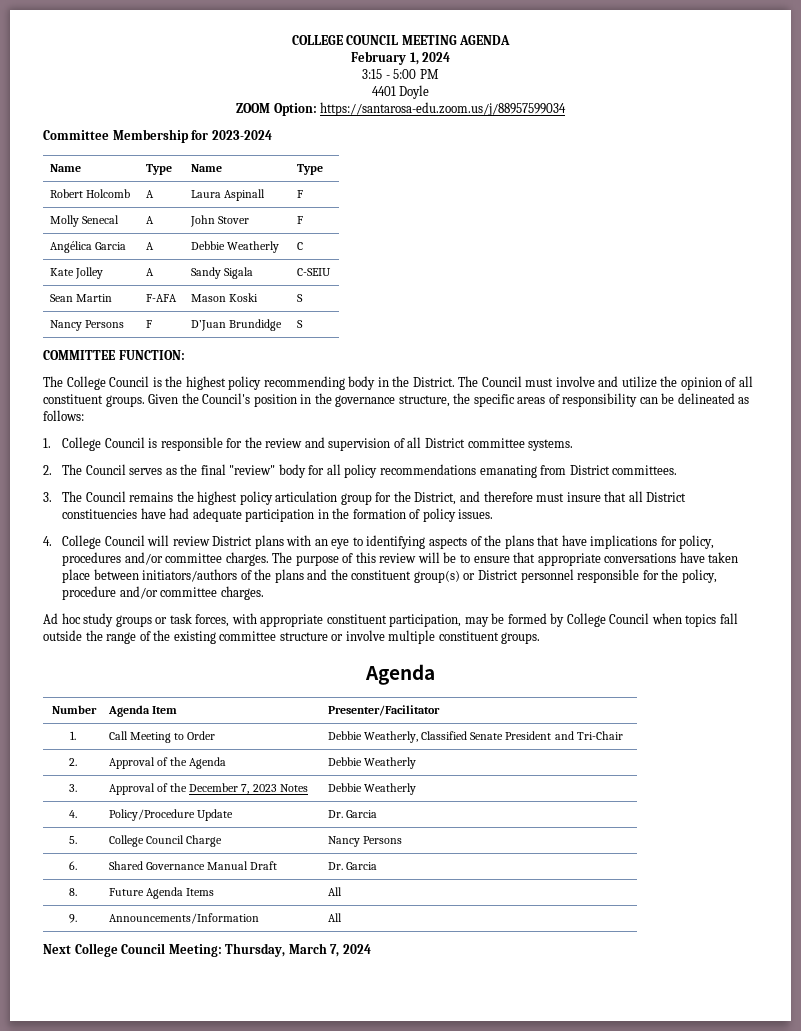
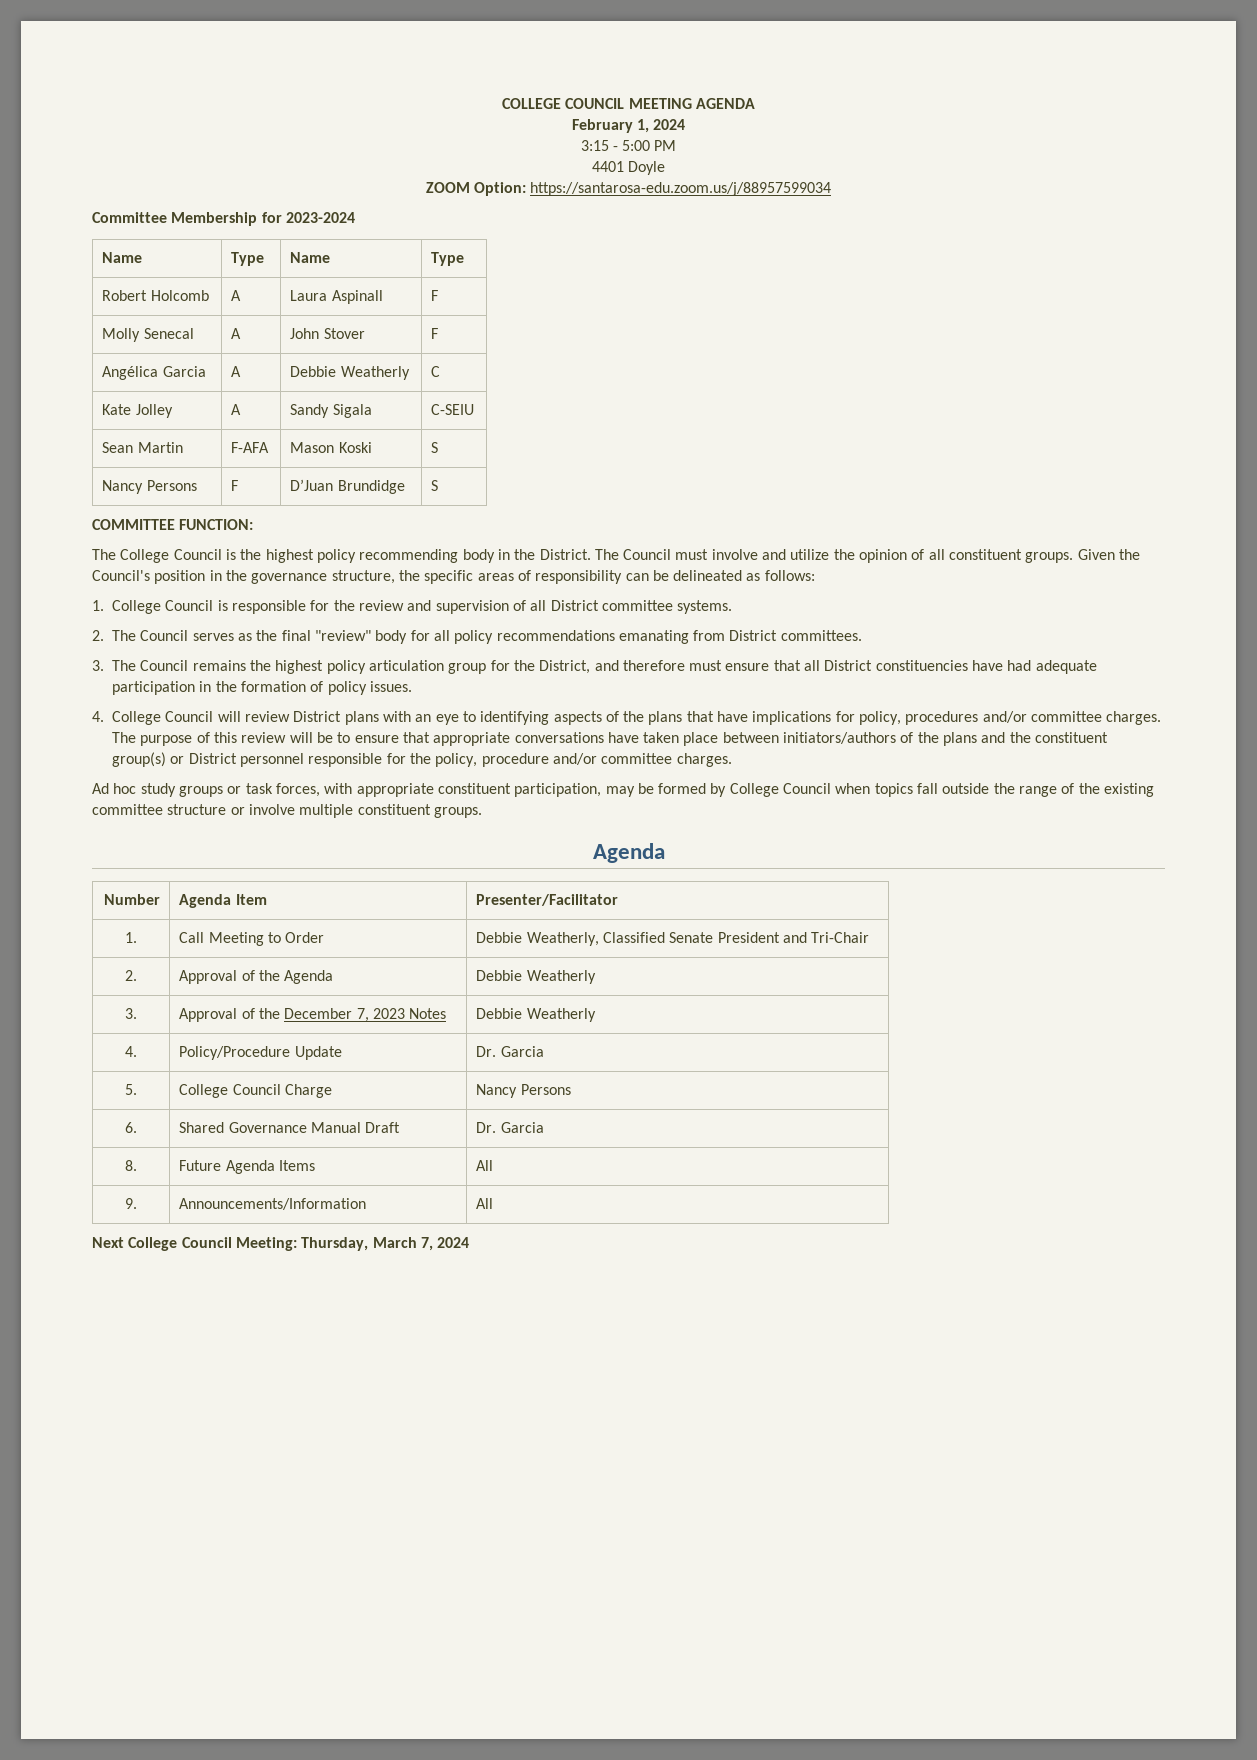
- 3. The Council remains the highest policy articulation group for the District, and therefore must insure that all District constituencies have had adequate participation in the formation of policy issues.
+ 3. The Council remains the highest policy articulation group for the District, and therefore must ensure that all District constituencies have had adequate participation in the formation of policy issues.

